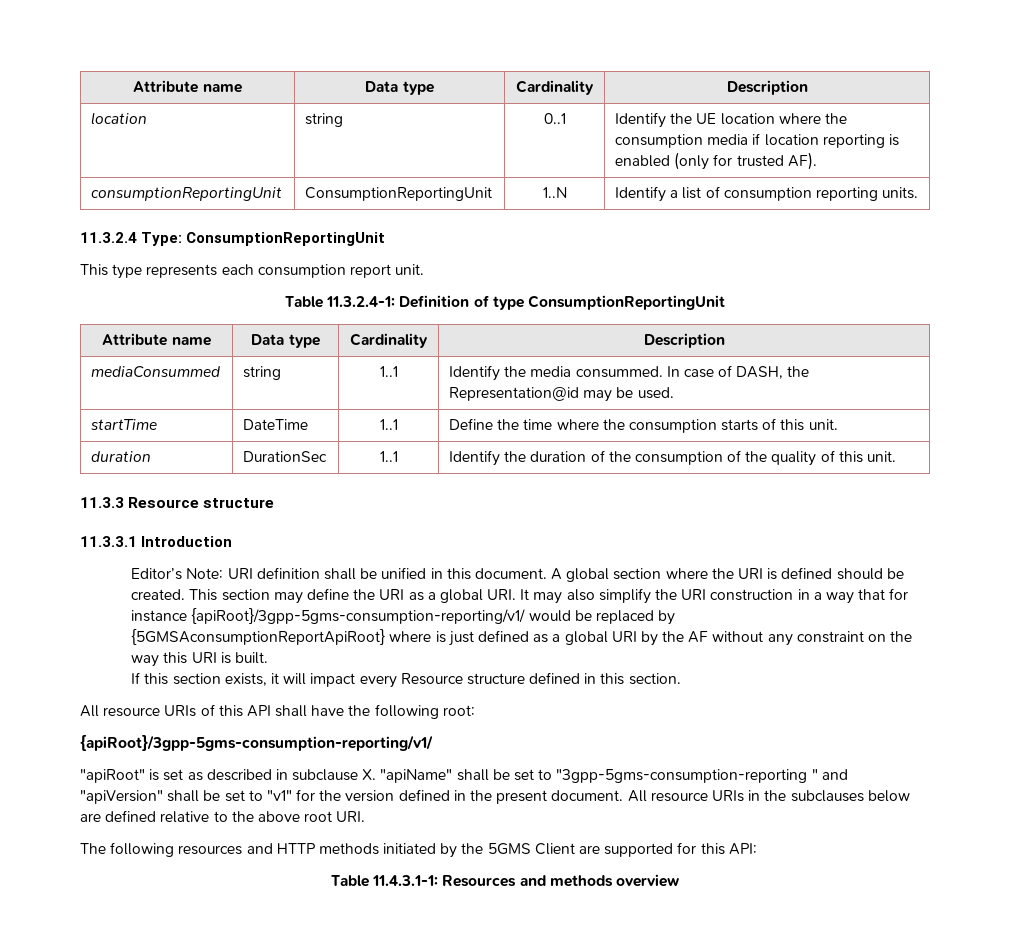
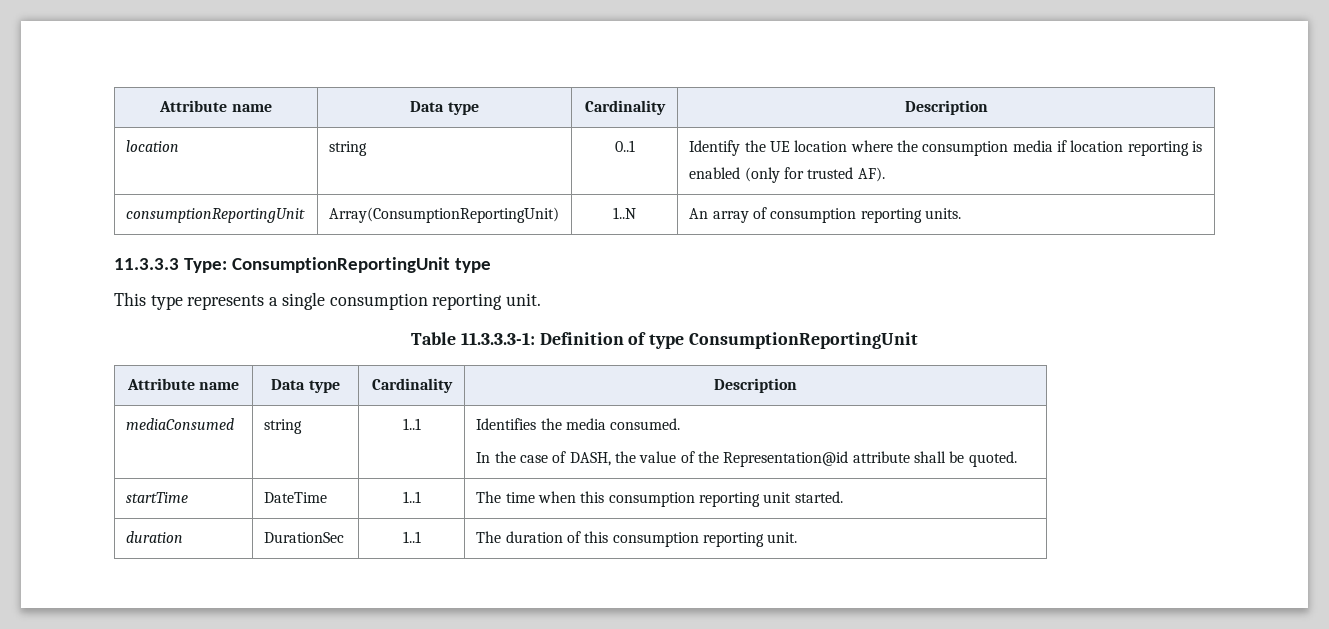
- consumptionReportingUnit | ConsumptionReportingUnit | 1..N | Identify a list of consumption reporting units.
+ consumptionReportingUnit | Array(ConsumptionReportingUnit) | 1..N | An array of consumption reporting units.
- 11.3.2.4 Type: ConsumptionReportingUnit
+ 11.3.3.3 Type: ConsumptionReportingUnit type
- This type represents each consumption report unit.
+ This type represents a single consumption reporting unit.
- Table 11.3.2.4-1: Definition of type ConsumptionReportingUnit
+ Table 11.3.3.3-1: Definition of type ConsumptionReportingUnit
- mediaConsummed | string | 1..1 | Identify the media consummed. In case of DASH, the Representation@id may be used.
- startTime | DateTime | 1..1 | Define the time where the consumption starts of this unit.
- duration | DurationSec | 1..1 | Identify the duration of the consumption of the quality of this unit.
- 11.3.3 Resource structure
- 11.3.3.1 Introduction
- Editor’s Note: URI definition shall be unified in this document. A global section where the URI is defined should be created. This section may define the URI as a global URI. It may also simplify the URI construction in a way that for instance {apiRoot}/3gpp-5gms-consumption-reporting/v1/ would be replaced by {5GMSAconsumptionReportApiRoot} where is just defined as a global URI by the AF without any constraint on the way this URI is built.
- If this section exists, it will impact every Resource structure defined in this section.
- All resource URIs of this API shall have the following root:
- {apiRoot}/3gpp-5gms-consumption-reporting/v1/
- "apiRoot" is set as described in subclause X. "apiName" shall be set to "3gpp-5gms-consumption-reporting " and "apiVersion" shall be set to "v1" for the version defined in the present document. All resource URIs in the subclauses below are defined relative to the above root URI.
- The following resources and HTTP methods initiated by the 5GMS Client are supported for this API:
- Table 11.4.3.1-1: Resources and methods overview
+ mediaConsumed | string | 1..1 | Identifies the media consumed.
+ In the case of DASH, the value of the Representation@id attribute shall be quoted.
+ startTime | DateTime | 1..1 | The time when this consumption reporting unit started.
+ duration | DurationSec | 1..1 | The duration of this consumption reporting unit.

